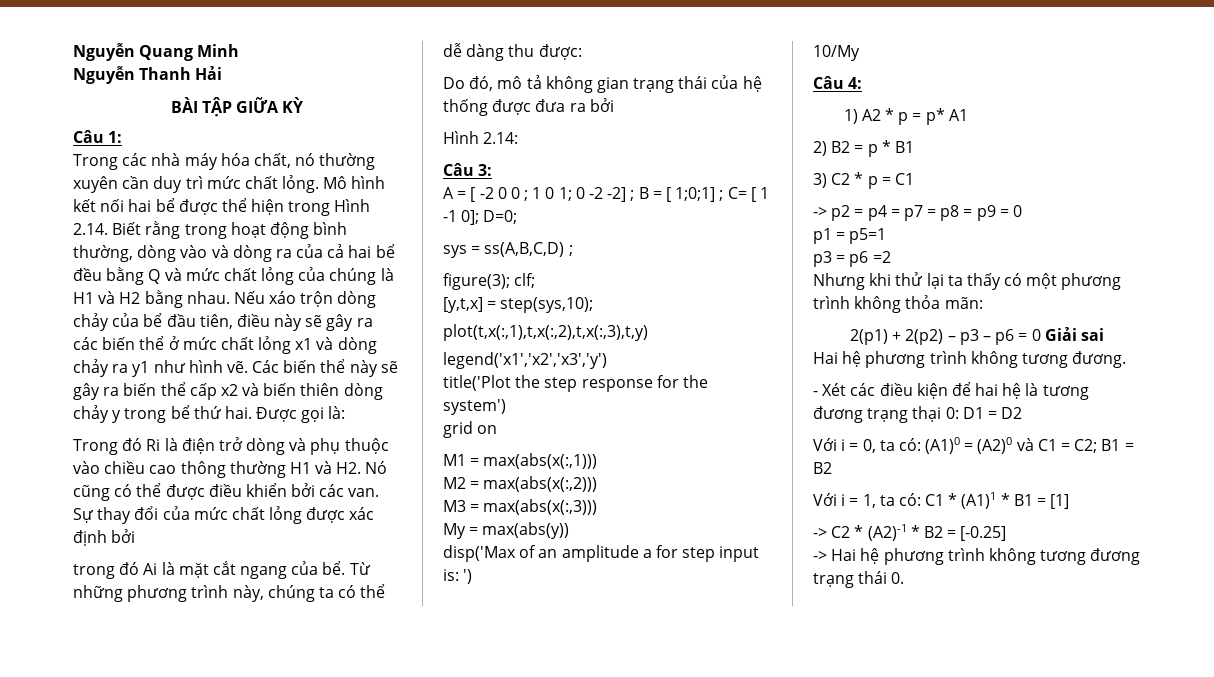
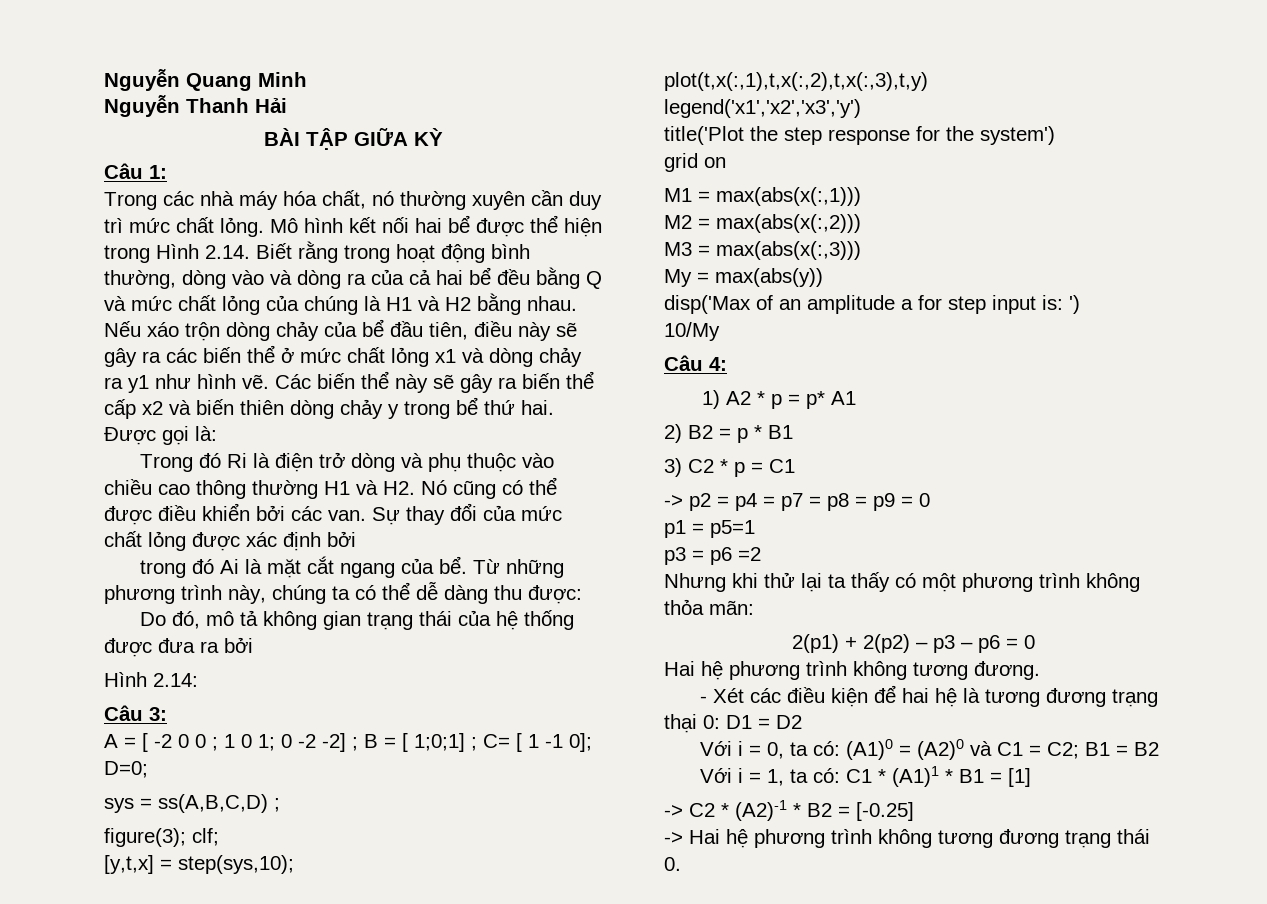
- 2(p1) + 2(p2) – p3 – p6 = 0 Giải sai
+ 2(p1) + 2(p2) – p3 – p6 = 0

